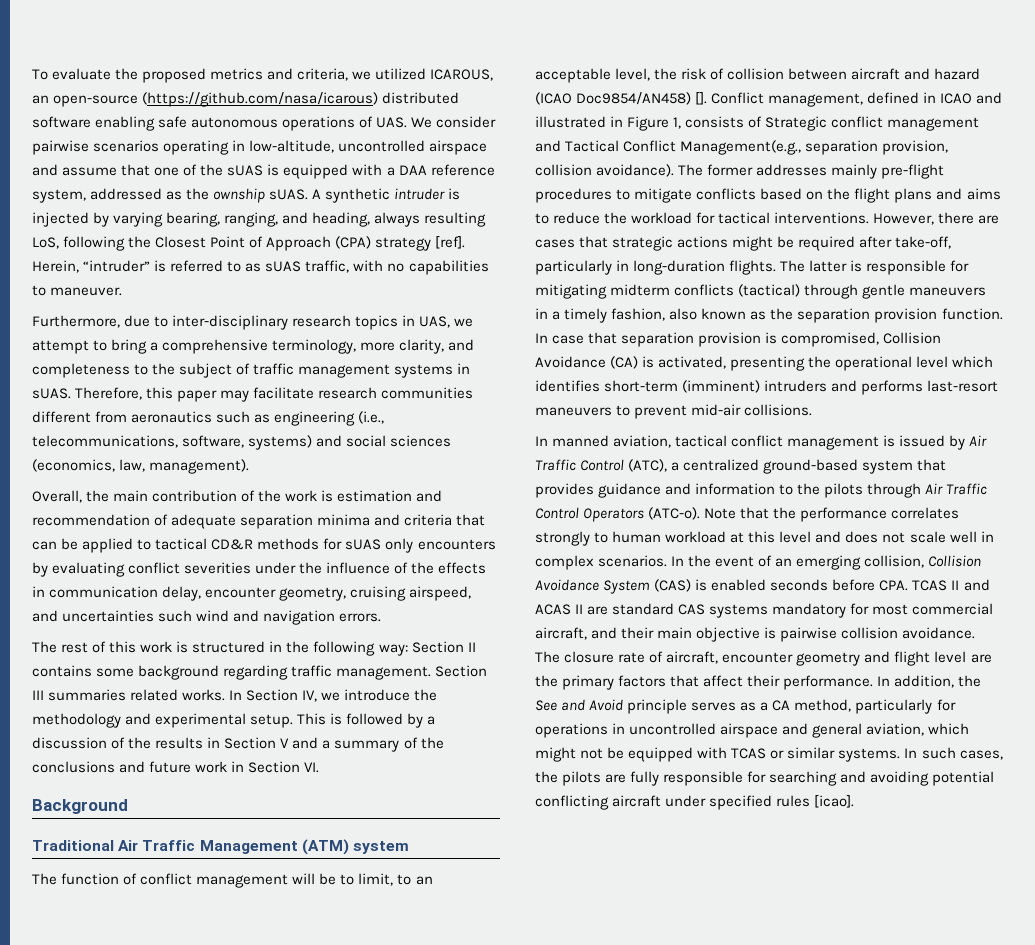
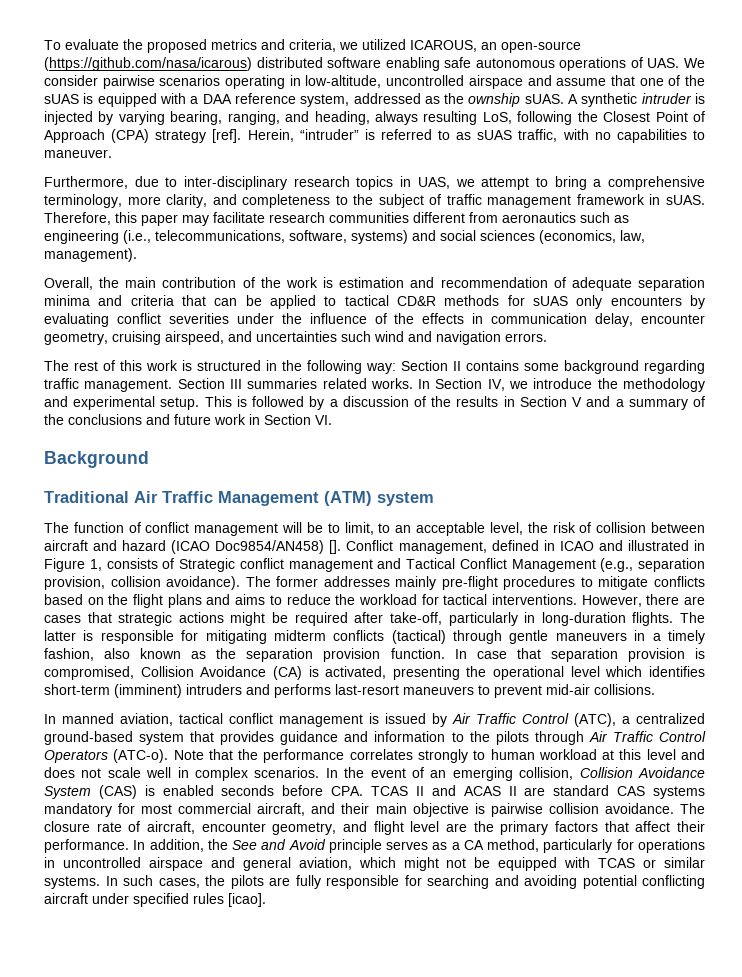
- Furthermore, due to inter-disciplinary research topics in UAS, we attempt to bring a comprehensive terminology, more clarity, and completeness to the subject of traffic management systems in sUAS.
+ Furthermore, due to inter-disciplinary research topics in UAS, we attempt to bring a comprehensive terminology, more clarity, and completeness to the subject of traffic management framework in sUAS.
- Conflict management, defined in ICAO and illustrated in Figure 1, consists of Strategic conflict management and Tactical Conflict Management(e.g., separation provision, collision avoidance).
+ Conflict management, defined in ICAO and illustrated in Figure 1, consists of Strategic conflict management and Tactical Conflict Management (e.g., separation provision, collision avoidance).
- The closure rate of aircraft, encounter geometry and flight level are the primary factors that affect their performance.
+ The closure rate of aircraft, encounter geometry, and flight level are the primary factors that affect their performance.

